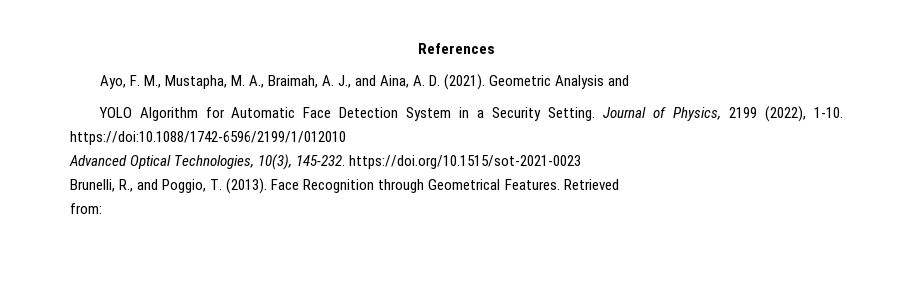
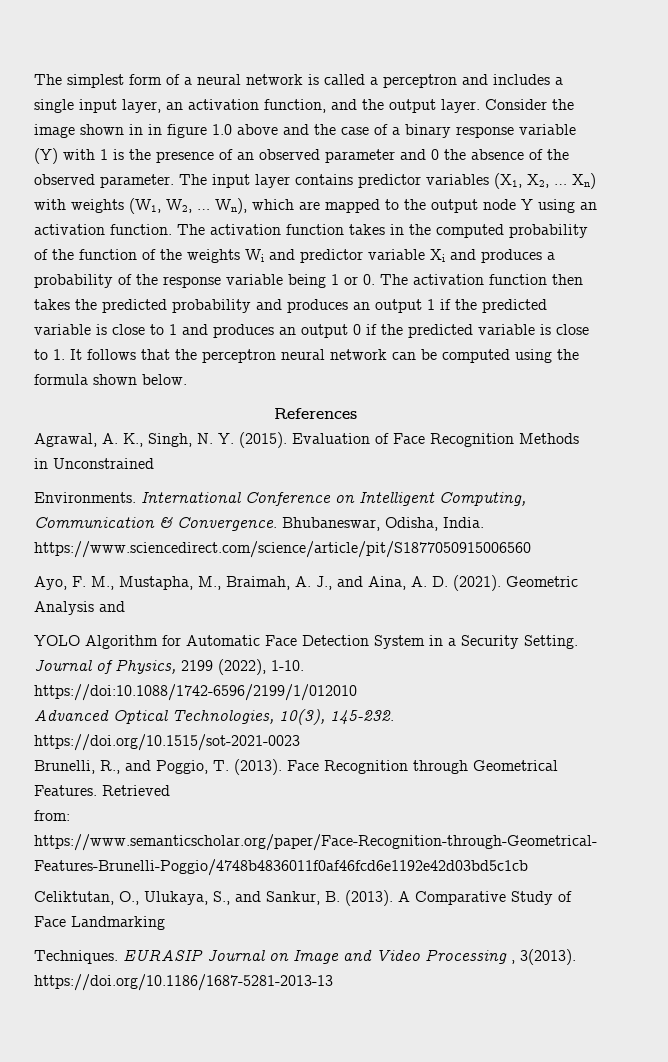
+ The simplest form of a neural network is called a perceptron and includes a single input layer, an activation function, and the output layer. Consider the image shown in in figure 1.0 above and the case of a binary response variable (Y) with 1 is the presence of an observed parameter and 0 the absence of the observed parameter. The input layer contains predictor variables (X1, X2, … Xn) with weights (W1, W2, … Wn), which are mapped to the output node Y using an activation function. The activation function takes in the computed probability of the function of the weights Wi and predictor variable Xi and produces a probability of the response variable being 1 or 0. The activation function then takes the predicted probability and produces an output 1 if the predicted variable is close to 1 and produces an output 0 if the predicted variable is close to 1. It follows that the perceptron neural network can be computed using the formula shown below.
  References
+ Agrawal, A. K., Singh, N. Y. (2015). Evaluation of Face Recognition Methods in Unconstrained
+ Environments. International Conference on Intelligent Computing, Communication & Convergence. Bhubaneswar, Odisha, India. https://www.sciencedirect.com/science/article/pit/S1877050915006560
- Ayo, F. M., Mustapha, M. A., Braimah, A. J., and Aina, A. D. (2021).
+ Ayo, F. M., Mustapha, M., Braimah, A. J., and Aina, A. D. (2021).
- from:
+ from: https://www.semanticscholar.org/paper/Face-Recognition-through-Geometrical- Features-Brunelli-Poggio/4748b4836011f0af46fcd6e1192e42d03bd5c1cb
+ Celiktutan, O., Ulukaya, S., and Sankur, B. (2013). A Comparative Study of Face Landmarking
+ Techniques. EURASIP Journal on Image and Video Processing , 3(2013). https://doi.org/10.1186/1687-5281-2013-13

